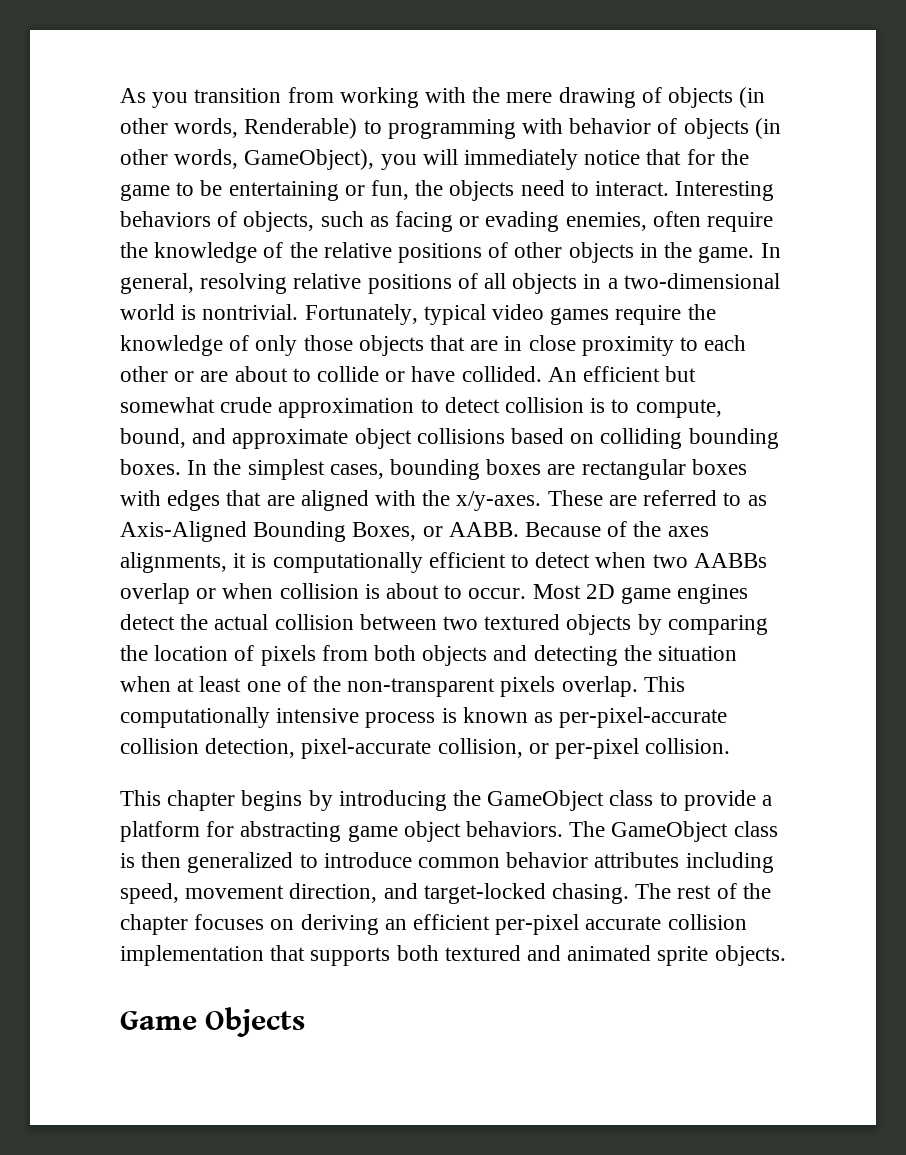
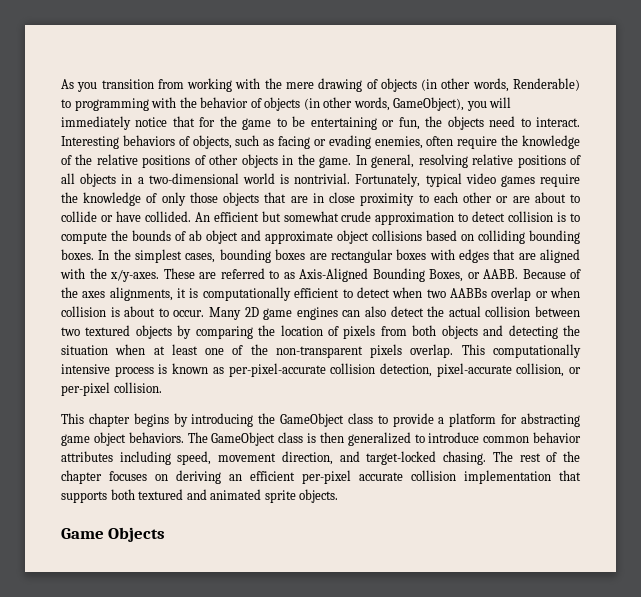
- As you transition from working with the mere drawing of objects (in other words, Renderable) to programming with behavior of objects (in other words, GameObject), you will immediately notice that for the game to be entertaining or fun, the objects need to interact.
+ As you transition from working with the mere drawing of objects (in other words, Renderable) to programming with the behavior of objects (in other words, GameObject), you will immediately notice that for the game to be entertaining or fun, the objects need to interact.
- An efficient but somewhat crude approximation to detect collision is to compute, bound, and approximate object collisions based on colliding bounding boxes.
+ An efficient but somewhat crude approximation to detect collision is to compute the bounds of ab object and approximate object collisions based on colliding bounding boxes.
- Most 2D game engines detect the actual collision between two textured objects by comparing the location of pixels from both objects and detecting the situation when at least one of the non-transparent pixels overlap.
+ Many 2D game engines can also detect the actual collision between two textured objects by comparing the location of pixels from both objects and detecting the situation when at least one of the non-transparent pixels overlap.

